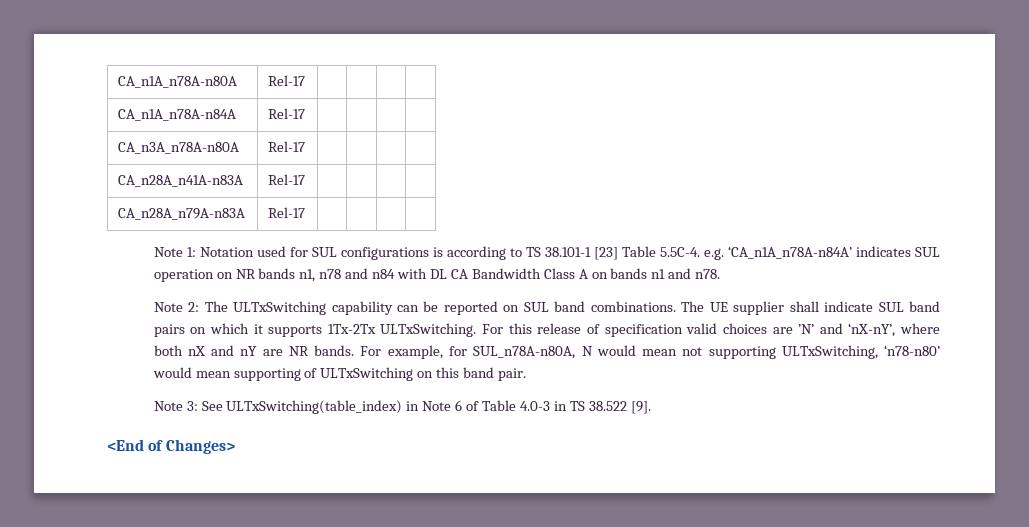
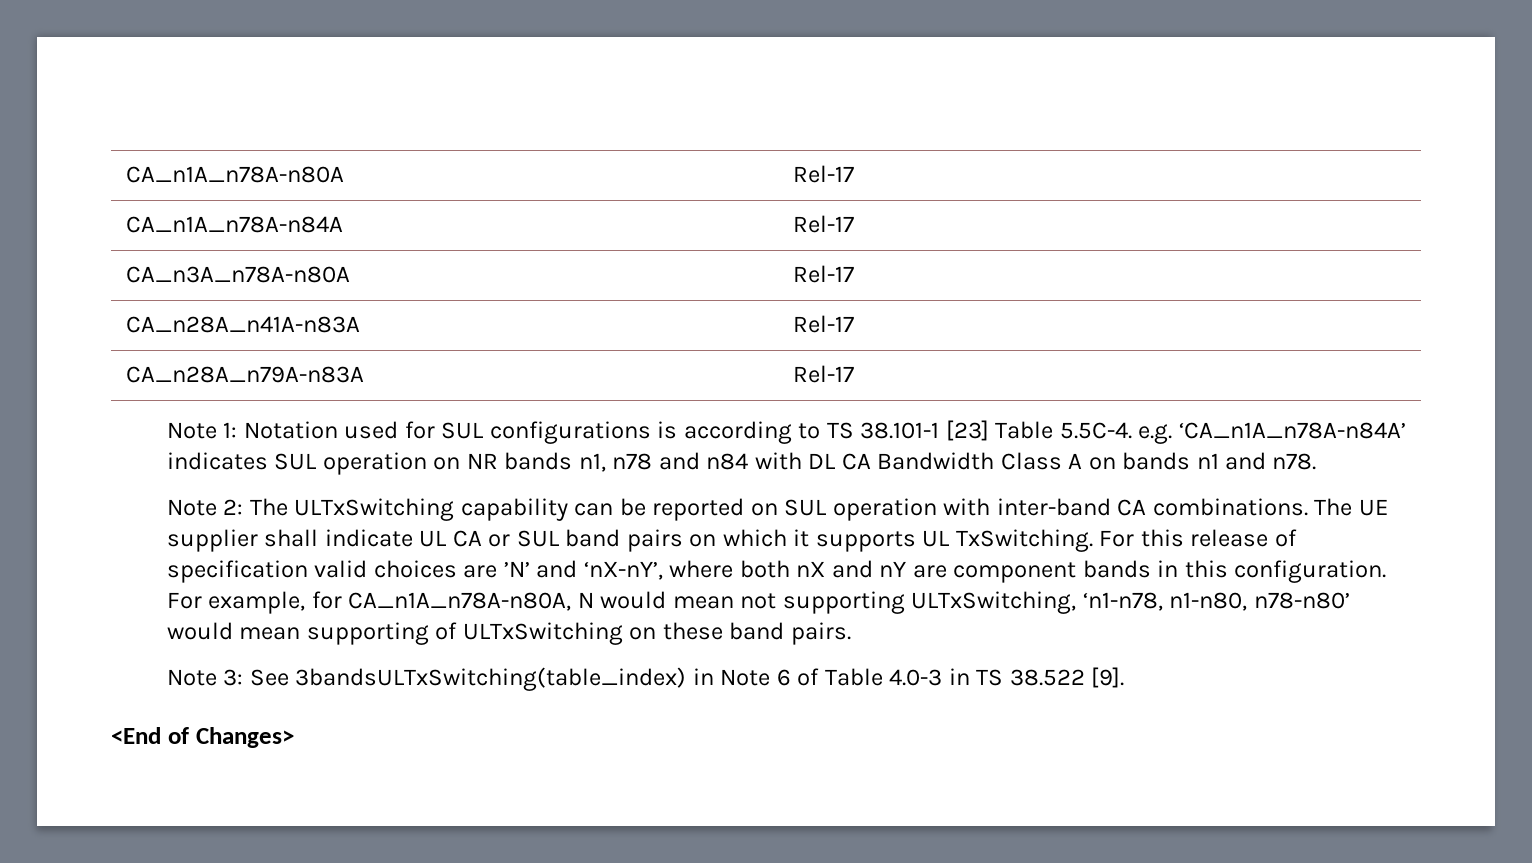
- Note 2: The ULTxSwitching capability can be reported on SUL band combinations.
+ Note 2: The ULTxSwitching capability can be reported on SUL operation with inter-band CA combinations.
- The UE supplier shall indicate SUL band pairs on which it supports 1Tx-2Tx ULTxSwitching.
+ The UE supplier shall indicate UL CA or SUL band pairs on which it supports UL TxSwitching.
- For this release of specification valid choices are ’N’ and ‘nX-nY’, where both nX and nY are NR bands.
+ For this release of specification valid choices are ’N’ and ‘nX-nY’, where both nX and nY are component bands in this configuration.
- For example, for SUL_n78A-n80A, N would mean not supporting ULTxSwitching, ‘n78-n80’ would mean supporting of ULTxSwitching on this band pair.
+ For example, for CA_n1A_n78A-n80A, N would mean not supporting ULTxSwitching, ‘n1-n78, n1-n80, n78-n80’ would mean supporting of ULTxSwitching on these band pairs.
- Note 3: See ULTxSwitching(table_index) in Note 6 of Table 4.0-3 in TS 38.522 [9].
+ Note 3: See 3bandsULTxSwitching(table_index) in Note 6 of Table 4.0-3 in TS 38.522 [9].

